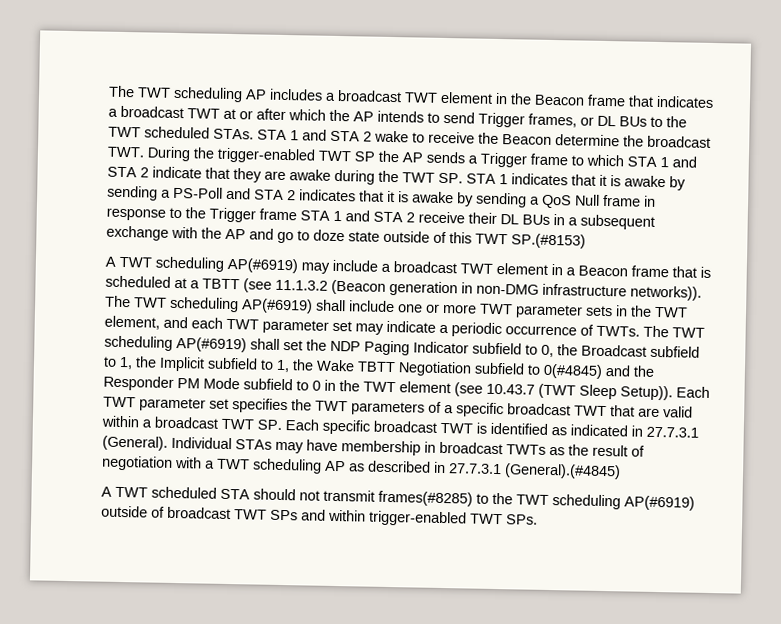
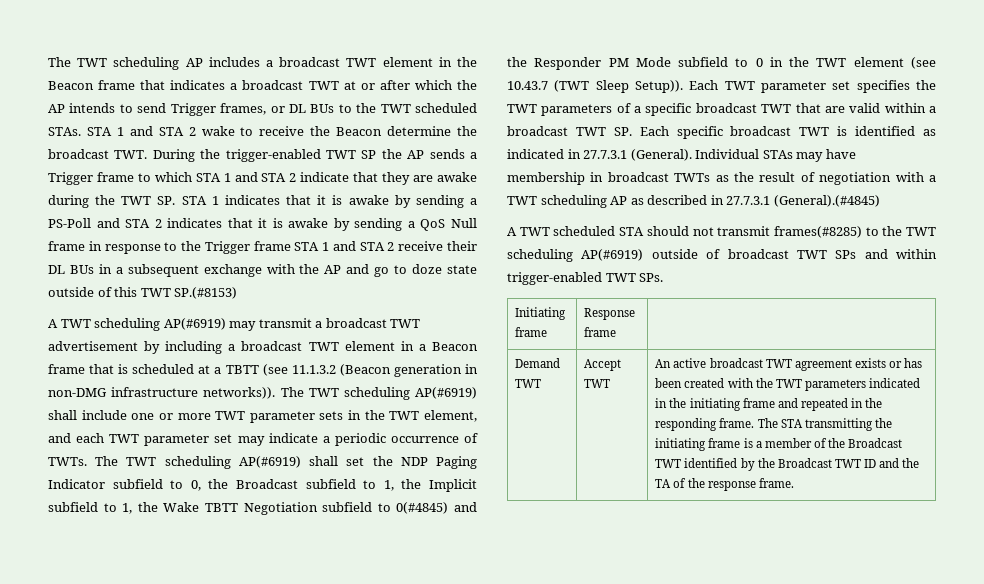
- A TWT scheduling AP(#6919) may include a broadcast TWT element in a Beacon frame that is scheduled at a TBTT (see 11.1.3.2 (Beacon generation in non-DMG infrastructure networks)).
+ A TWT scheduling AP(#6919) may transmit a broadcast TWT advertisement by including a broadcast TWT element in a Beacon frame that is scheduled at a TBTT (see 11.1.3.2 (Beacon generation in non-DMG infrastructure networks)).
+ Initiating frame | Response frame |
+ Demand TWT | Accept TWT | An active broadcast TWT agreement exists or has been created with the TWT parameters indicated in the initiating frame and repeated in the responding frame. The STA transmitting the initiating frame is a member of the Broadcast TWT identified by the Broadcast TWT ID and the TA of the response frame.

